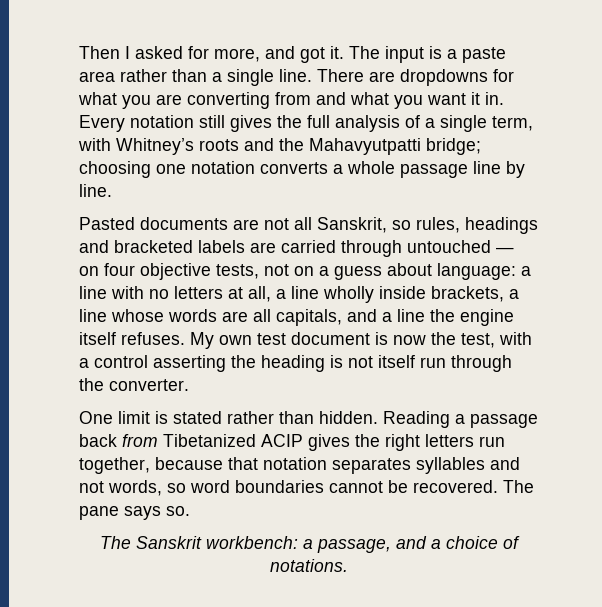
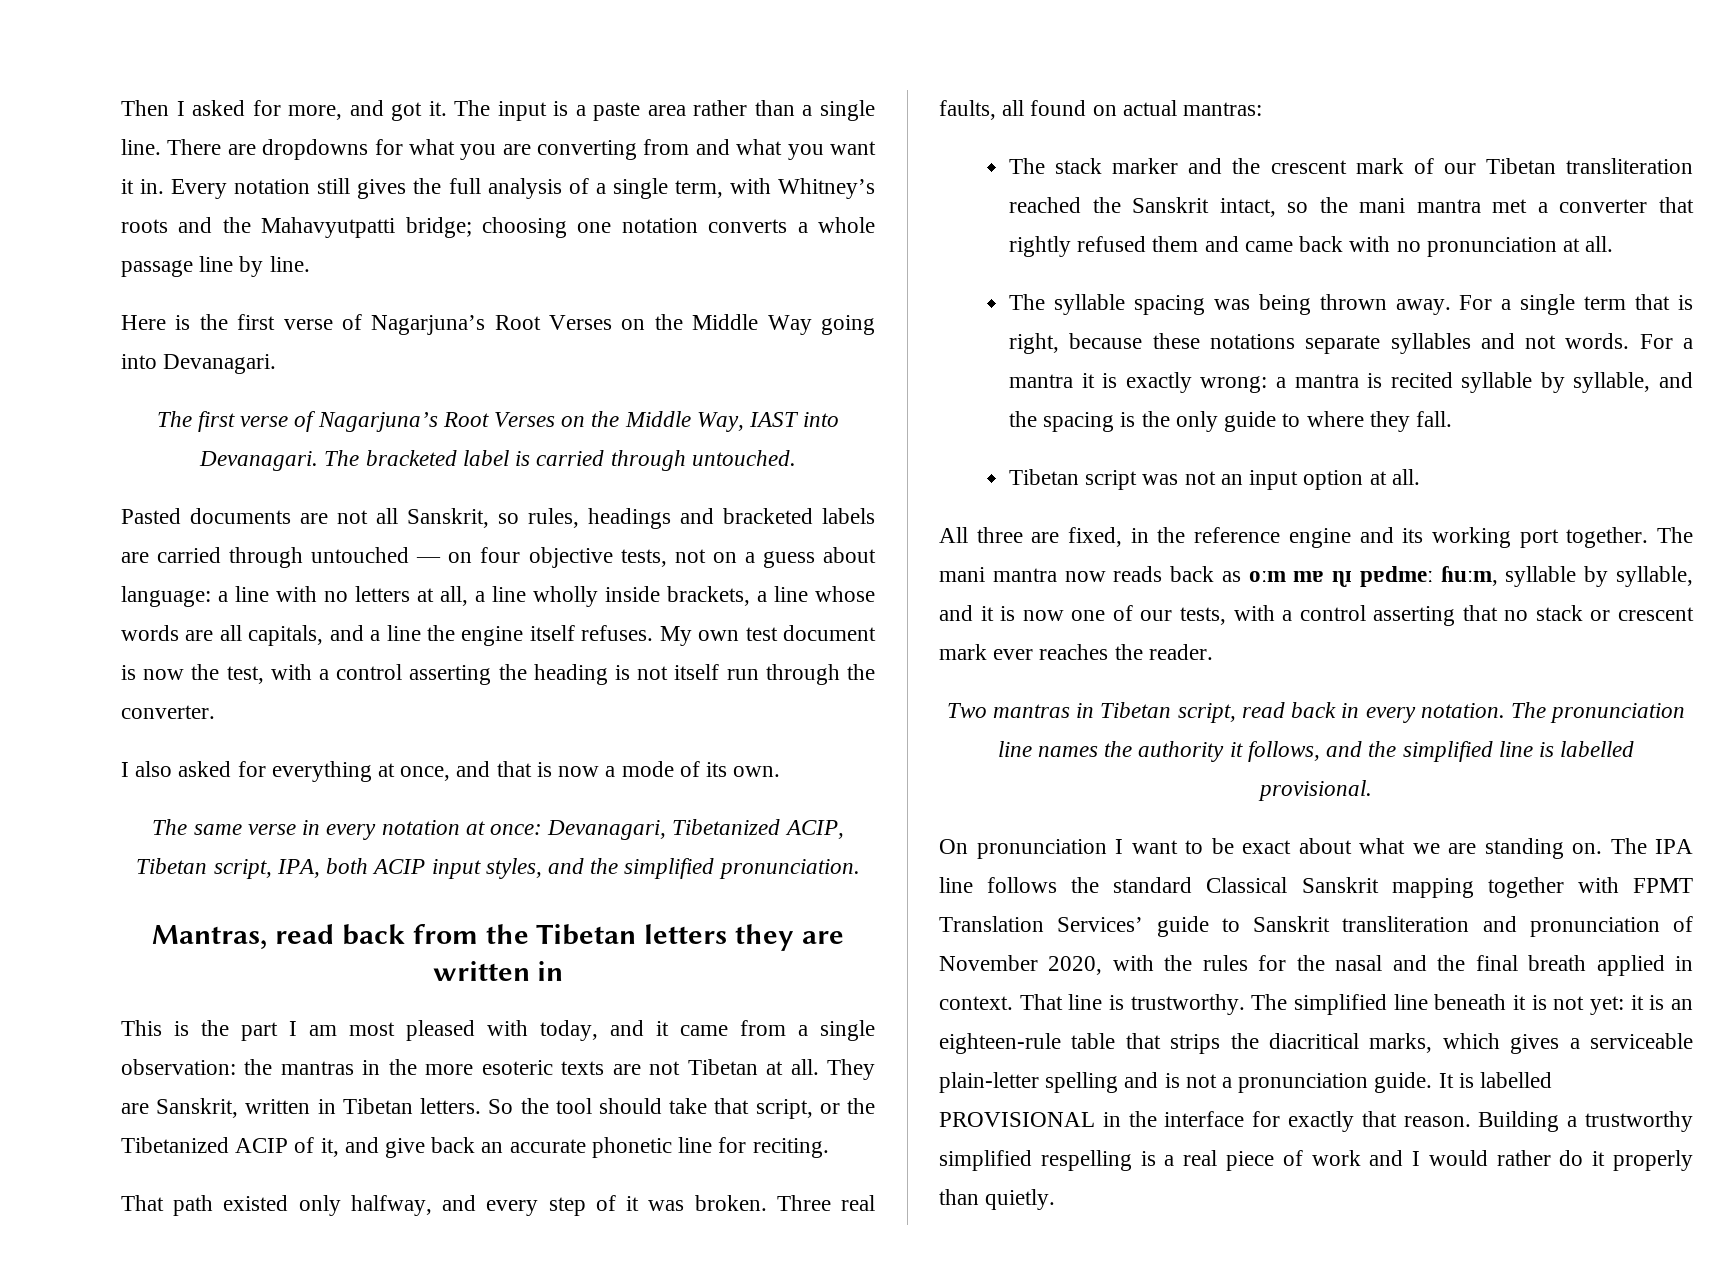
+ Here is the first verse of Nagarjuna’s Root Verses on the Middle Way going into Devanagari.
+ The first verse of Nagarjuna’s Root Verses on the Middle Way, IAST into Devanagari. The bracketed label is carried through untouched.
- One limit is stated rather than hidden. Reading a passage back from Tibetanized ACIP gives the right letters run together, because that notation separates syllables and not words, so word boundaries cannot be recovered. The pane says so.
- The Sanskrit workbench: a passage, and a choice of notations.
+ I also asked for everything at once, and that is now a mode of its own.
+ The same verse in every notation at once: Devanagari, Tibetanized ACIP, Tibetan script, IPA, both ACIP input styles, and the simplified pronunciation.
+ Mantras, read back from the Tibetan letters they are written in
+ This is the part I am most pleased with today, and it came from a single observation: the mantras in the more esoteric texts are not Tibetan at all. They are Sanskrit, written in Tibetan letters. So the tool should take that script, or the Tibetanized ACIP of it, and give back an accurate phonetic line for reciting.
+ That path existed only halfway, and every step of it was broken. Three real faults, all found on actual mantras:
+ The stack marker and the crescent mark of our Tibetan transliteration reached the Sanskrit intact, so the mani mantra met a converter that rightly refused them and came back with no pronunciation at all.
+ The syllable spacing was being thrown away. For a single term that is right, because these notations separate syllables and not words. For a mantra it is exactly wrong: a mantra is recited syllable by syllable, and the spacing is the only guide to where they fall.
+ Tibetan script was not an input option at all.
+ All three are fixed, in the reference engine and its working port together. The mani mantra now reads back as oːm mɐ ɳɪ pɐdmeː ɦuːm, syllable by syllable, and it is now one of our tests, with a control asserting that no stack or crescent mark ever reaches the reader.
+ Two mantras in Tibetan script, read back in every notation. The pronunciation line names the authority it follows, and the simplified line is labelled provisional.
+ On pronunciation I want to be exact about what we are standing on. The IPA line follows the standard Classical Sanskrit mapping together with FPMT Translation Services’ guide to Sanskrit transliteration and pronunciation of November 2020, with the rules for the nasal and the final breath applied in context. That line is trustworthy. The simplified line beneath it is not yet: it is an eighteen-rule table that strips the diacritical marks, which gives a serviceable plain-letter spelling and is not a pronunciation guide. It is labelled PROVISIONAL in the interface for exactly that reason. Building a trustworthy simplified respelling is a real piece of work and I would rather do it properly than quietly.

